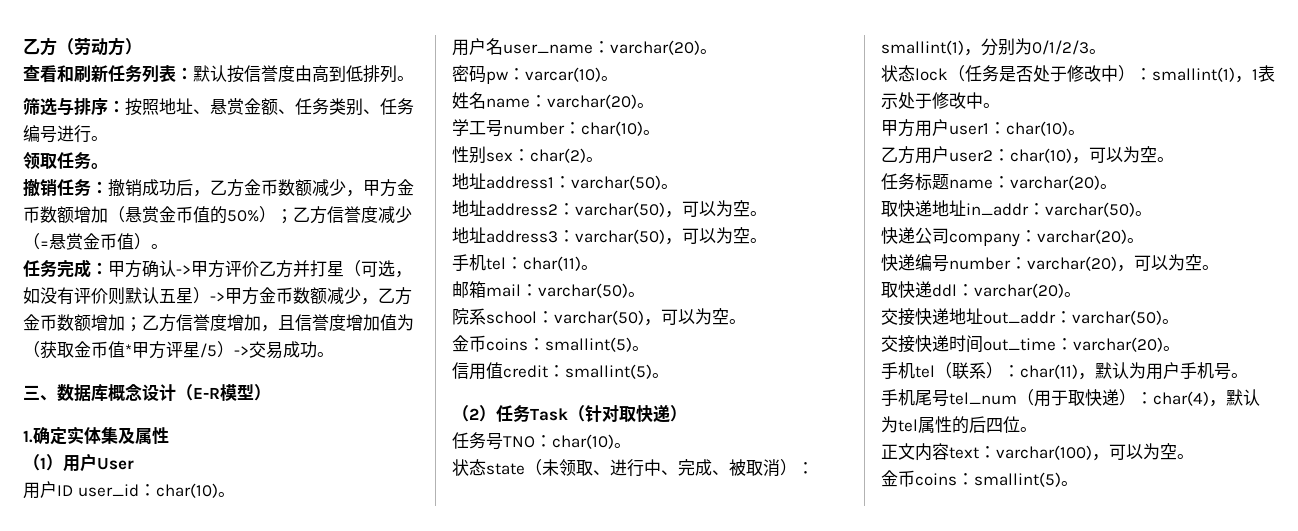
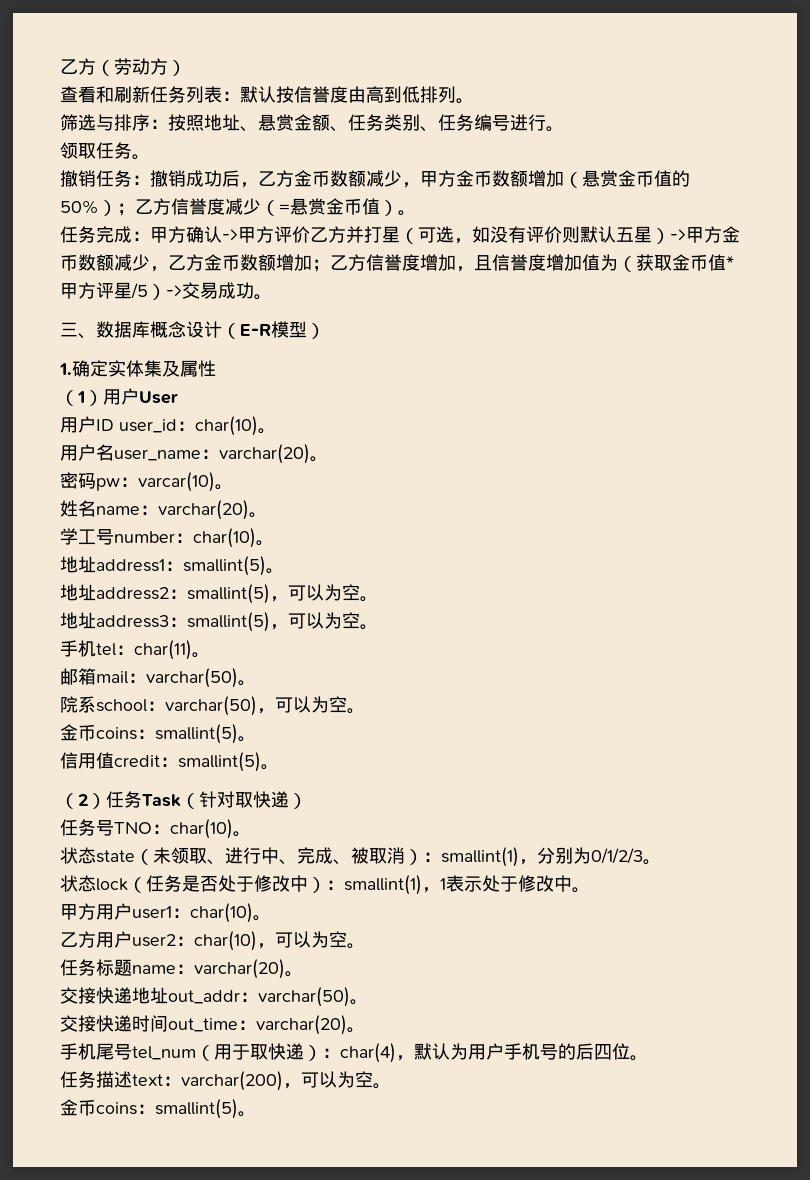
- 性别sex：char(2)。
- 地址address1：varchar(50)。
+ 地址address1：smallint(5)。
- 地址address2：varchar(50)，可以为空。
+ 地址address2：smallint(5)，可以为空。
- 地址address3：varchar(50)，可以为空。
+ 地址address3：smallint(5)，可以为空。
- 取快递地址in_addr：varchar(50)。
- 快递公司company：varchar(20)。
- 快递编号number：varchar(20)，可以为空。
- 取快递ddl：varchar(20)。
- 手机tel（联系）：char(11)，默认为用户手机号。
- 手机尾号tel_num（用于取快递）：char(4)，默认为tel属性的后四位。
+ 手机尾号tel_num（用于取快递）：char(4)，默认为用户手机号的后四位。
- 正文内容text：varchar(100)，可以为空。
+ 任务描述text：varchar(200)，可以为空。

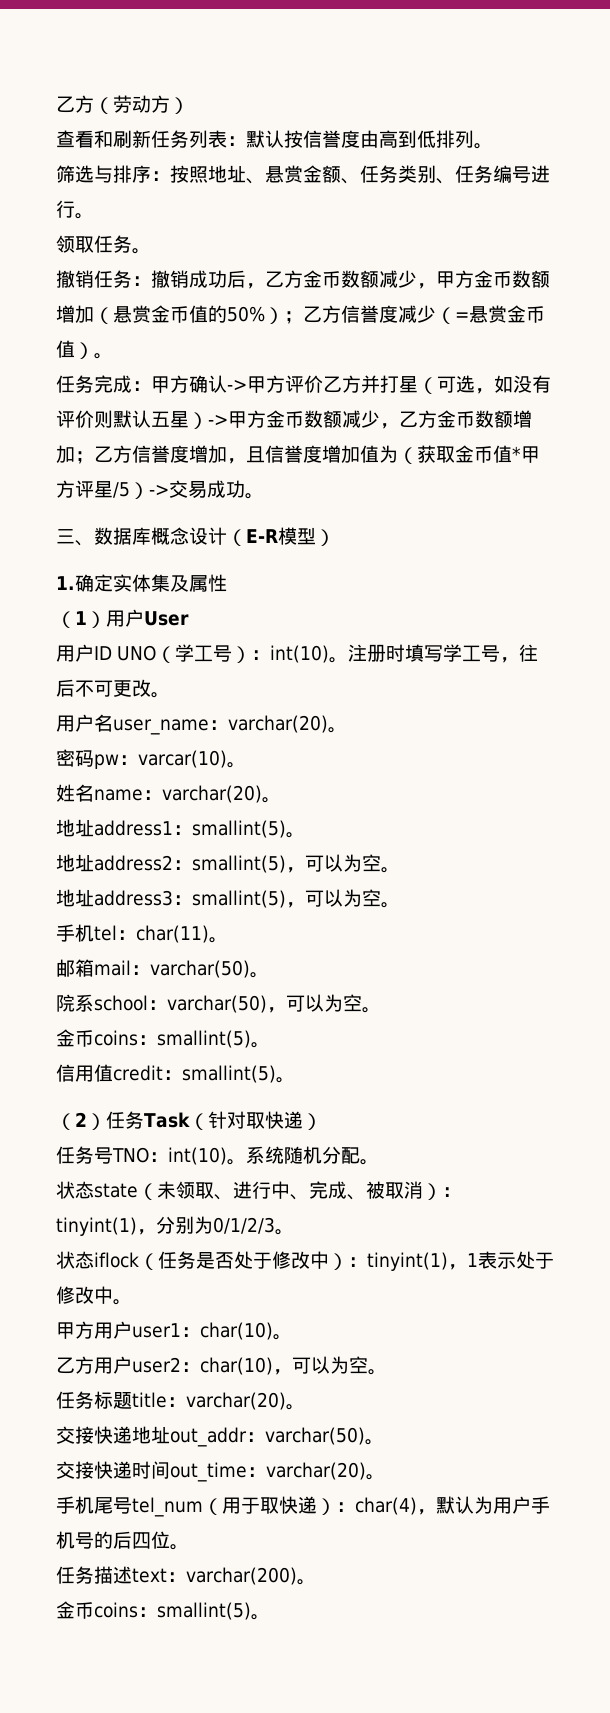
- 用户ID user_id：char(10)。
+ 用户ID UNO（学工号）：int(10)。注册时填写学工号，往后不可更改。
- 学工号number：char(10)。
- 任务号TNO：char(10)。
+ 任务号TNO：int(10)。系统随机分配。
- 状态state（未领取、进行中、完成、被取消）：smallint(1)，分别为0/1/2/3。
+ 状态state（未领取、进行中、完成、被取消）：tinyint(1)，分别为0/1/2/3。
- 状态lock（任务是否处于修改中）：smallint(1)，1表示处于修改中。
+ 状态iflock（任务是否处于修改中）：tinyint(1)，1表示处于修改中。
- 任务标题name：varchar(20)。
+ 任务标题title：varchar(20)。
- 任务描述text：varchar(200)，可以为空。
+ 任务描述text：varchar(200)。

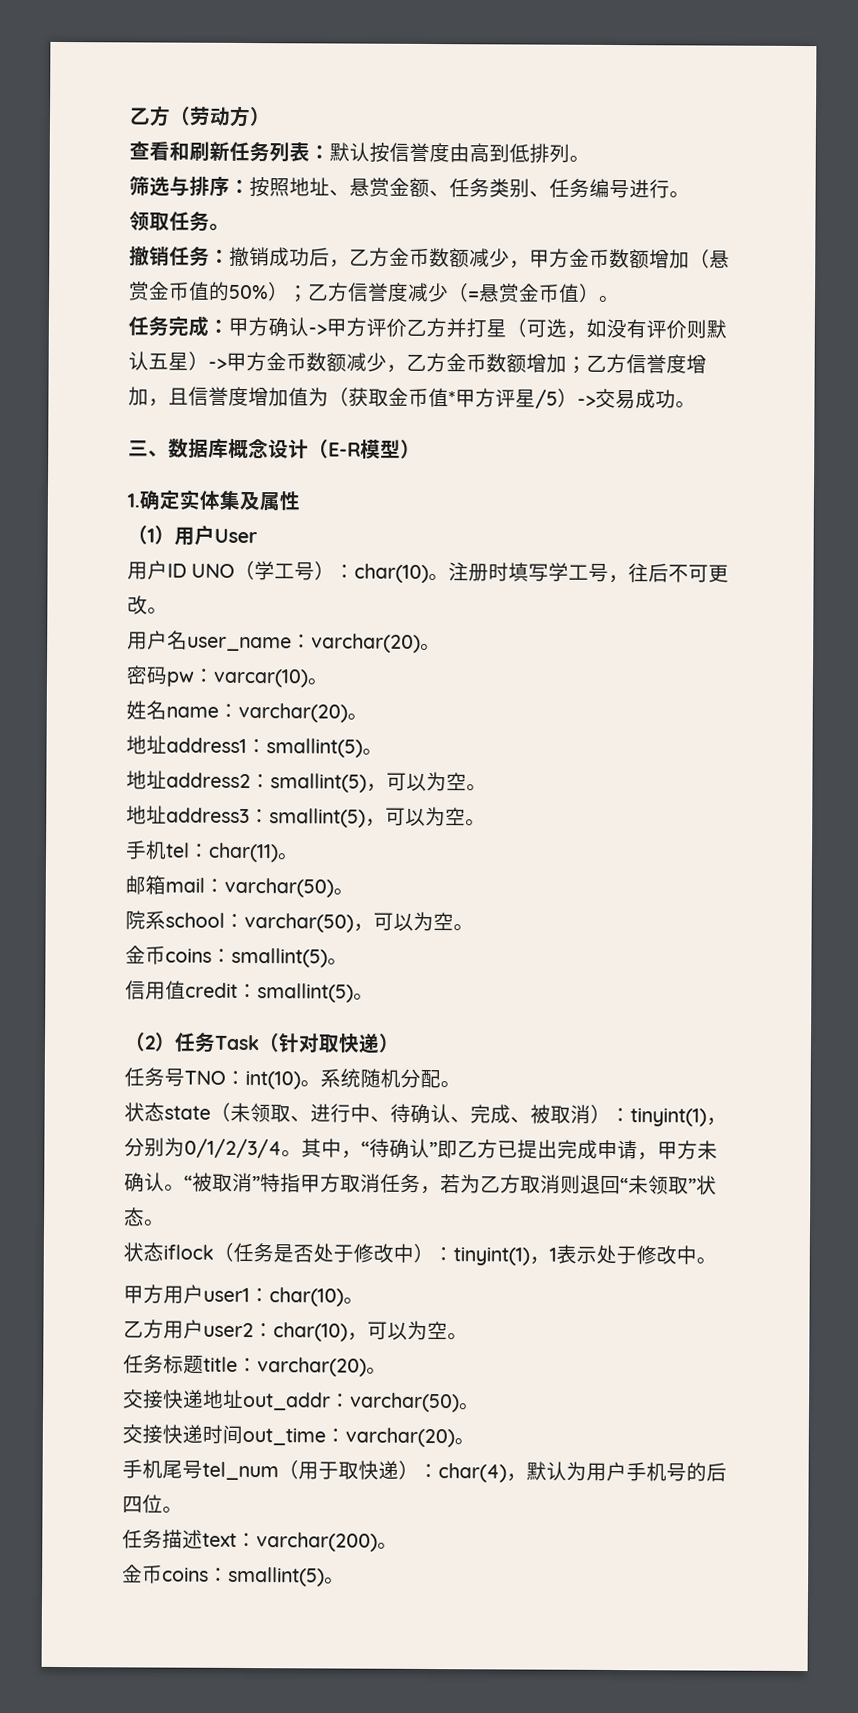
- 用户ID UNO（学工号）：int(10)。
+ 用户ID UNO（学工号）：char(10)。
- 状态state（未领取、进行中、完成、被取消）：tinyint(1)，分别为0/1/2/3。
+ 状态state（未领取、进行中、待确认、完成、被取消）：tinyint(1)，分别为0/1/2/3/4。其中，“待确认”即乙方已提出完成申请，甲方未确认。“被取消”特指甲方取消任务，若为乙方取消则退回“未领取”状态。

